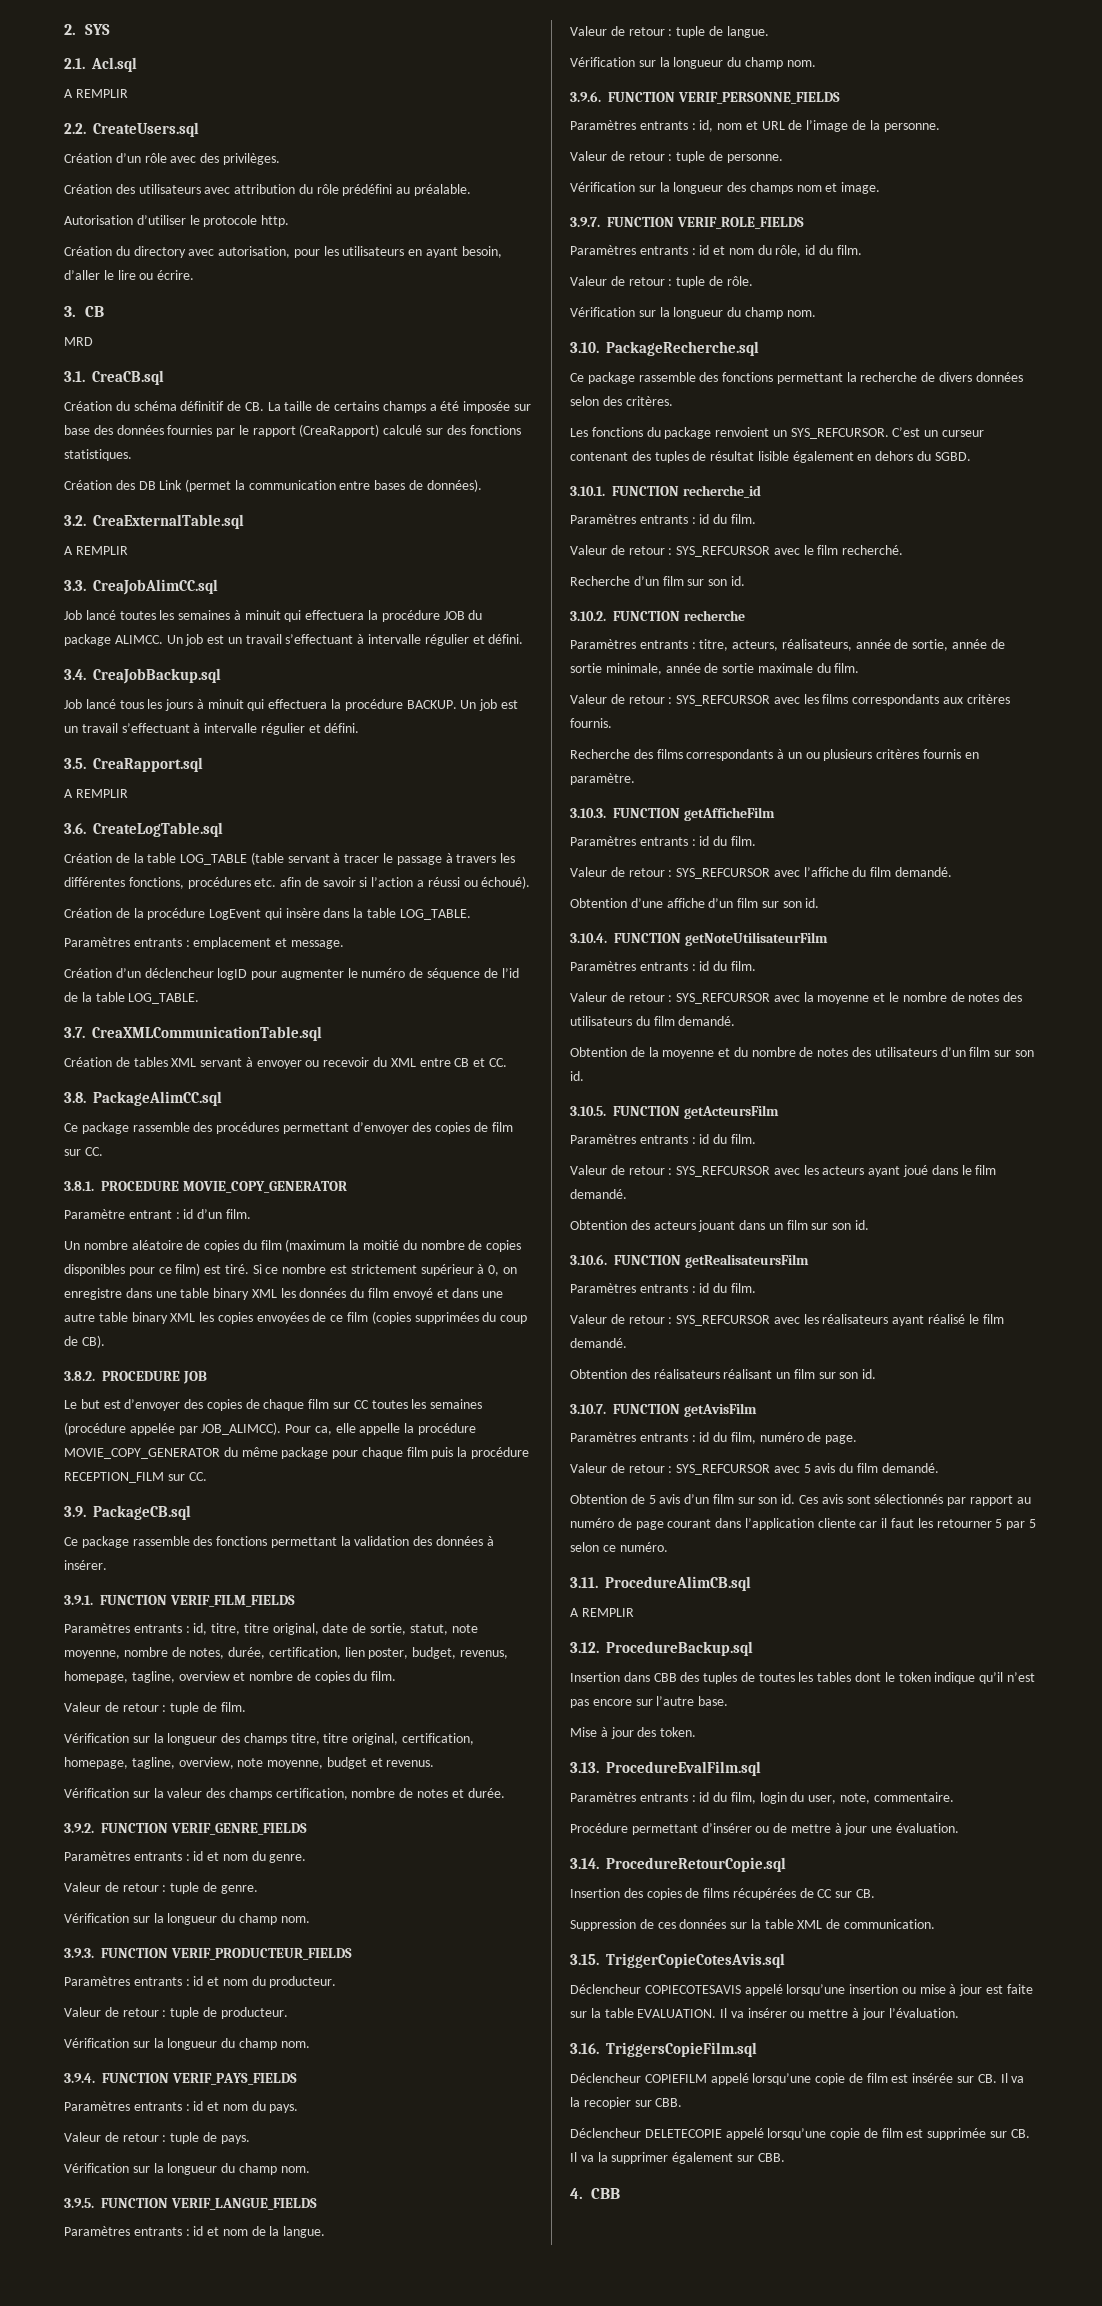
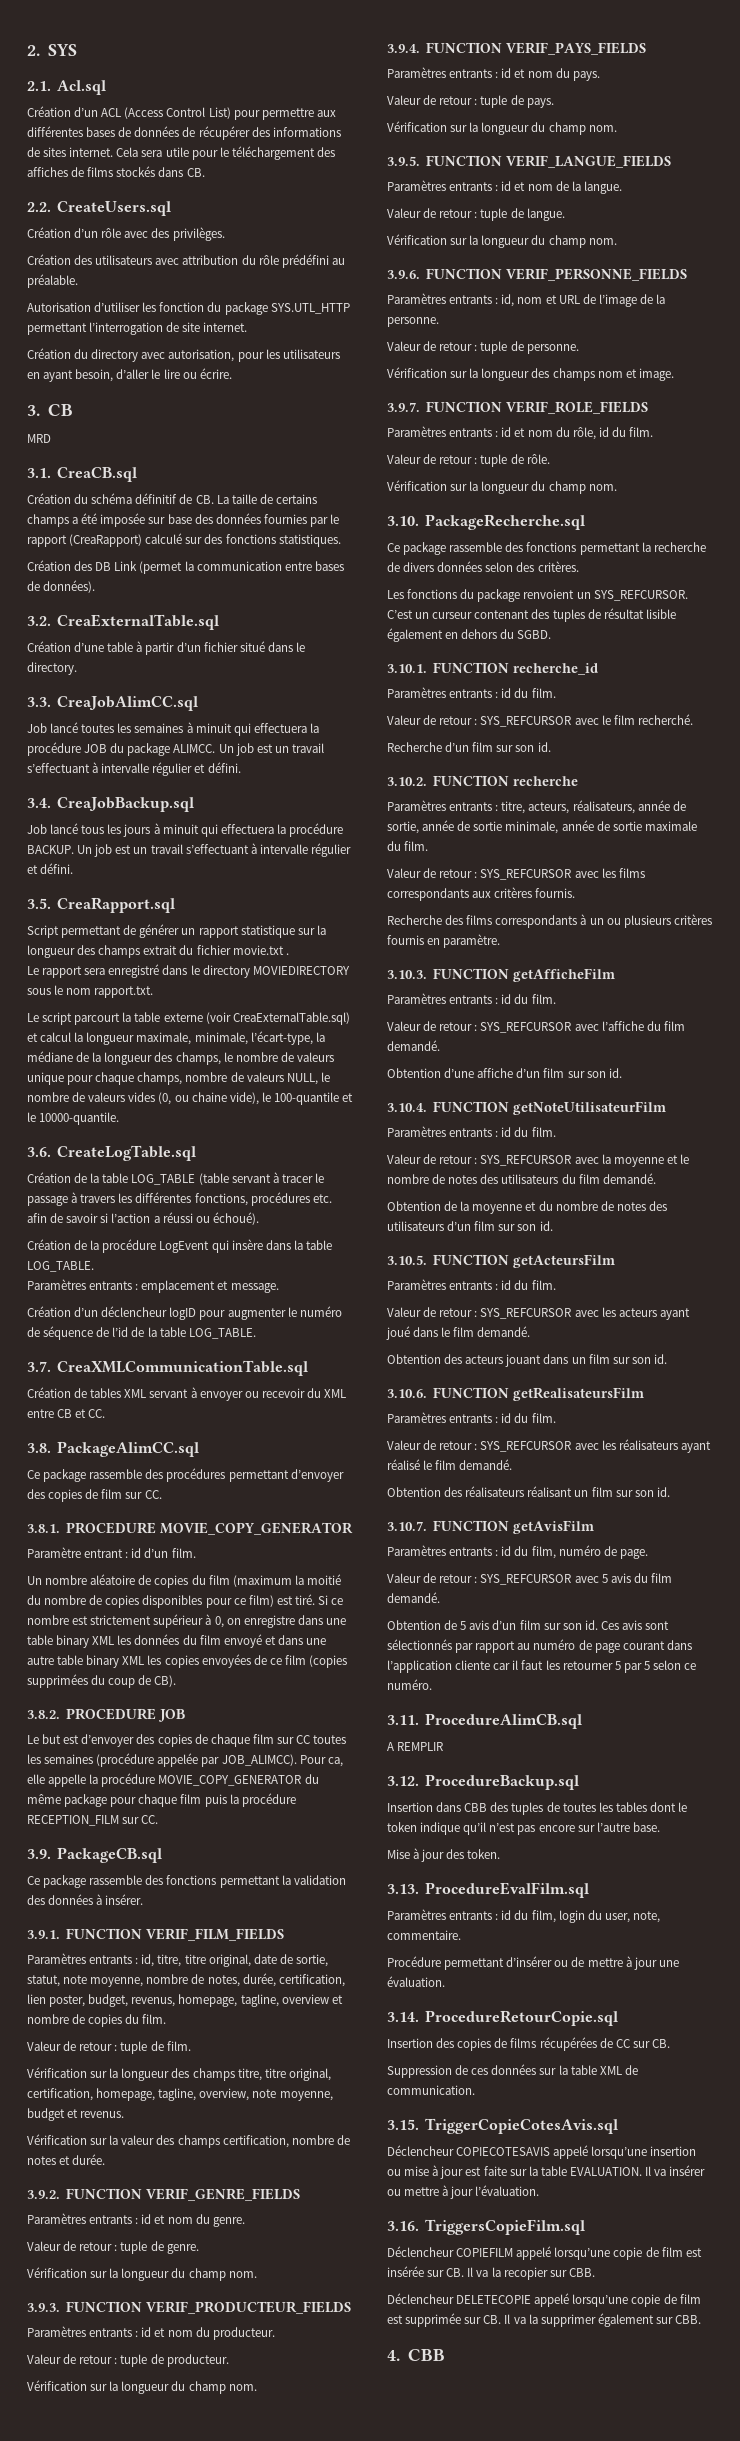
  2.1. Acl.sql
- A REMPLIR
+ Création d’un ACL (Access Control List) pour permettre aux différentes bases de données de récupérer des informations de sites internet. Cela sera utile pour le téléchargement des affiches de films stockés dans CB.
- Autorisation d’utiliser le protocole http.
+ Autorisation d’utiliser les fonction du package SYS.UTL_HTTP permettant l’interrogation de site internet.
  3.2. CreaExternalTable.sql
- A REMPLIR
+ Création d’une table à partir d’un fichier situé dans le directory.
  3.5. CreaRapport.sql
- A REMPLIR
+ Script permettant de générer un rapport statistique sur la longueur des champs extrait du fichier movie.txt .
+ Le rapport sera enregistré dans le directory MOVIEDIRECTORY sous le nom rapport.txt.
+ Le script parcourt la table externe (voir CreaExternalTable.sql) et calcul la longueur maximale, minimale, l’écart-type, la médiane de la longueur des champs, le nombre de valeurs unique pour chaque champs, nombre de valeurs NULL, le nombre de valeurs vides (0, ou chaine vide), le 100-quantile et le 10000-quantile.

